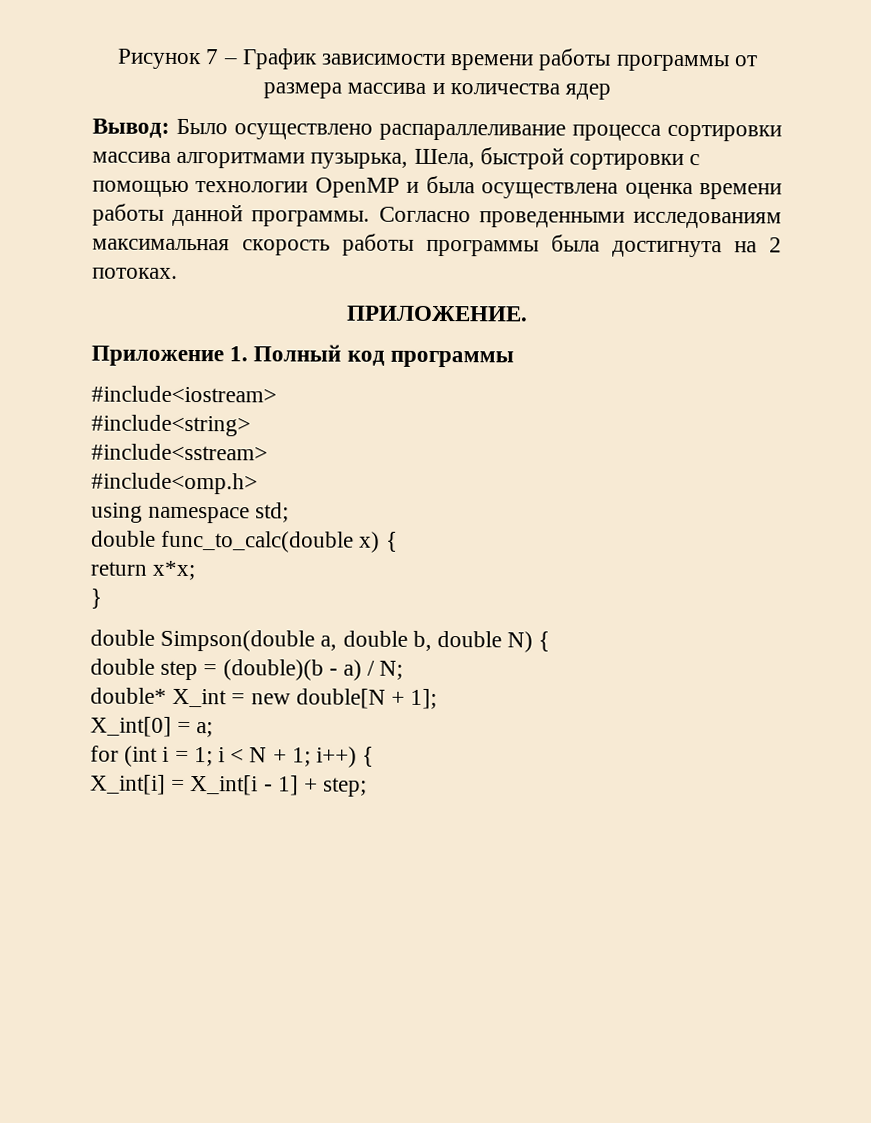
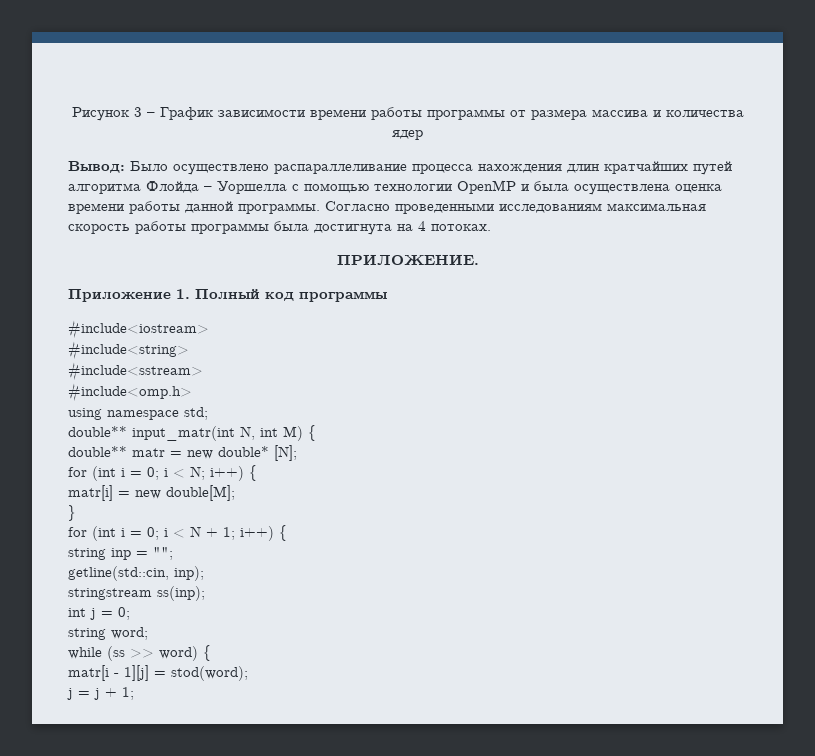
- Рисунок 7 – График зависимости времени работы программы от размера массива и количества ядер
+ Рисунок 3 – График зависимости времени работы программы от размера массива и количества ядер
- Вывод: Было осуществлено распараллеливание процесса сортировки массива алгоритмами пузырька, Шела, быстрой сортировки с помощью технологии OpenMP и была осуществлена оценка времени работы данной программы.
+ Вывод: Было осуществлено распараллеливание процесса нахождения длин кратчайших путей алгоритма Флойда – Уоршелла с помощью технологии OpenMP и была осуществлена оценка времени работы данной программы.
- Согласно проведенными исследованиям максимальная скорость работы программы была достигнута на 2 потоках.
+ Согласно проведенными исследованиям максимальная скорость работы программы была достигнута на 4 потоках.
- double func_to_calc(double x) {
- return x*x;
+ double** input_matr(int N, int M) {
+ double** matr = new double* [N];
+ for (int i = 0; i < N; i++) {
+ matr[i] = new double[M];
  }
- double Simpson(double a, double b, double N) {
- double step = (double)(b - a) / N;
- double* X_int = new double[N + 1];
- X_int[0] = a;
- for (int i = 1; i < N + 1; i++) {
+ for (int i = 0; i < N + 1; i++) {
- X_int[i] = X_int[i - 1] + step;
+ string inp = "";
+ getline(std::cin, inp);
+ stringstream ss(inp);
+ int j = 0;
+ string word;
+ while (ss >> word) {
+ matr[i - 1][j] = stod(word);
+ j = j + 1;

